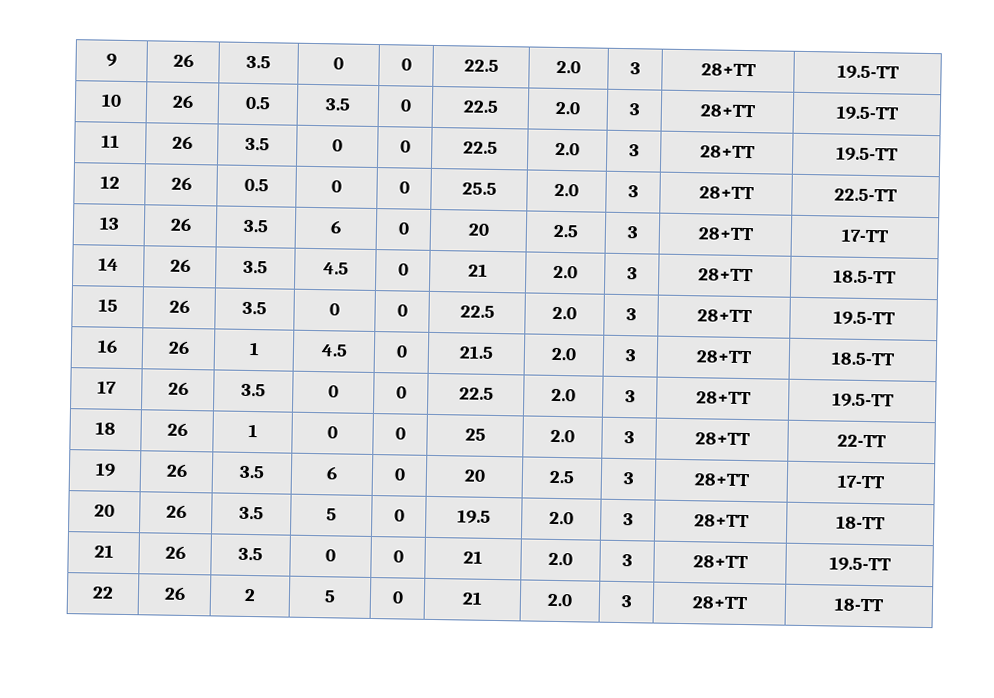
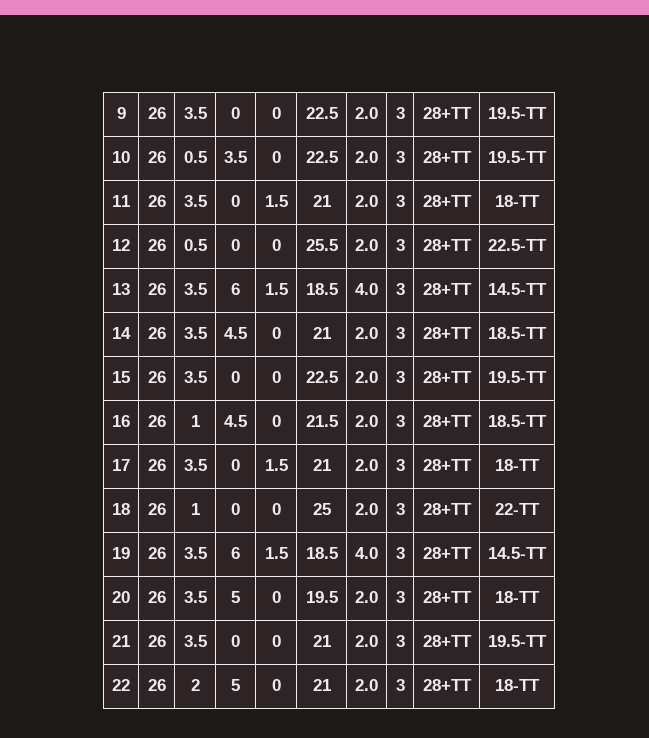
- 11 | 26 | 3.5 | 0 | 0 | 22.5 | 2.0 | 3 | 28+TT | 19.5-TT
+ 11 | 26 | 3.5 | 0 | 1.5 | 21 | 2.0 | 3 | 28+TT | 18-TT
- 13 | 26 | 3.5 | 6 | 0 | 20 | 2.5 | 3 | 28+TT | 17-TT
+ 13 | 26 | 3.5 | 6 | 1.5 | 18.5 | 4.0 | 3 | 28+TT | 14.5-TT
- 17 | 26 | 3.5 | 0 | 0 | 22.5 | 2.0 | 3 | 28+TT | 19.5-TT
+ 17 | 26 | 3.5 | 0 | 1.5 | 21 | 2.0 | 3 | 28+TT | 18-TT
- 19 | 26 | 3.5 | 6 | 0 | 20 | 2.5 | 3 | 28+TT | 17-TT
+ 19 | 26 | 3.5 | 6 | 1.5 | 18.5 | 4.0 | 3 | 28+TT | 14.5-TT

